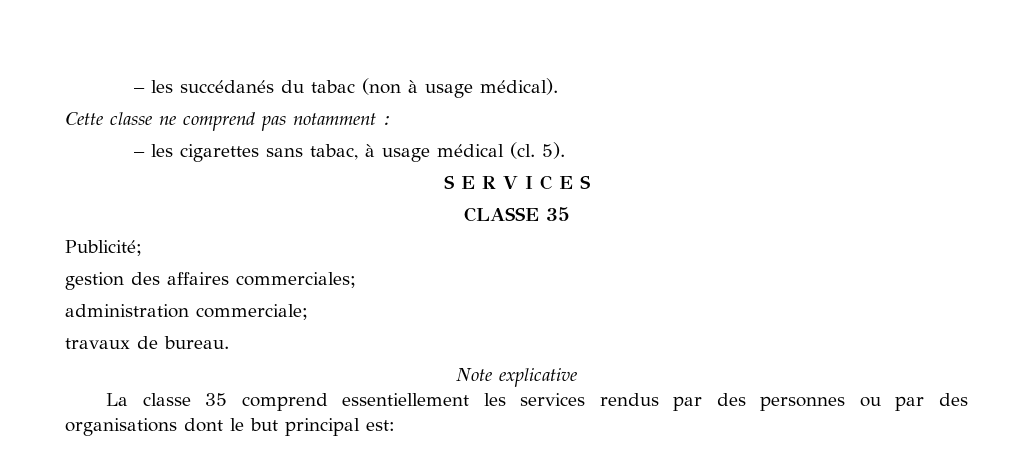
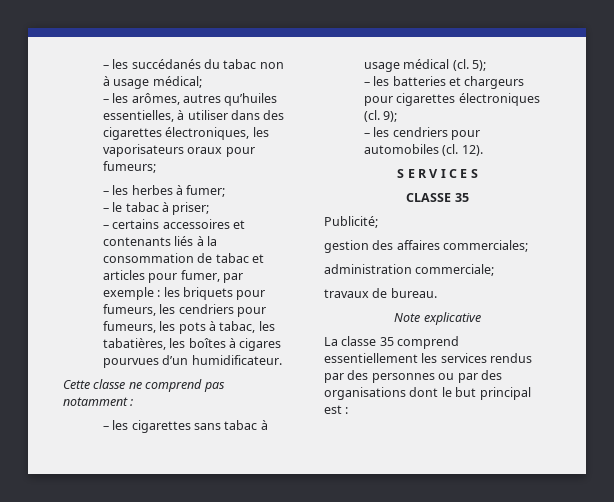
- – les succédanés du tabac (non à usage médical).
+ – les succédanés du tabac non à usage médical;
+ – les arômes, autres qu’huiles essentielles, à utiliser dans des cigarettes électroniques, les vaporisateurs oraux pour fumeurs;
+ – les herbes à fumer;
+ – le tabac à priser;
+ – certains accessoires et contenants liés à la consommation de tabac et articles pour fumer, par exemple : les briquets pour fumeurs, les cendriers pour fumeurs, les pots à tabac, les tabatières, les boîtes à cigares pourvues d’un humidificateur.
- – les cigarettes sans tabac, à usage médical (cl.
+ – les cigarettes sans tabac à usage médical (cl.
- 5).
+ 5);
+ – les batteries et chargeurs pour cigarettes électroniques (cl. 9);
+ – les cendriers pour automobiles (cl. 12).
- La classe 35 comprend essentiellement les services rendus par des personnes ou par des organisations dont le but principal est:
+ La classe 35 comprend essentiellement les services rendus par des personnes ou par des organisations dont le but principal est :

